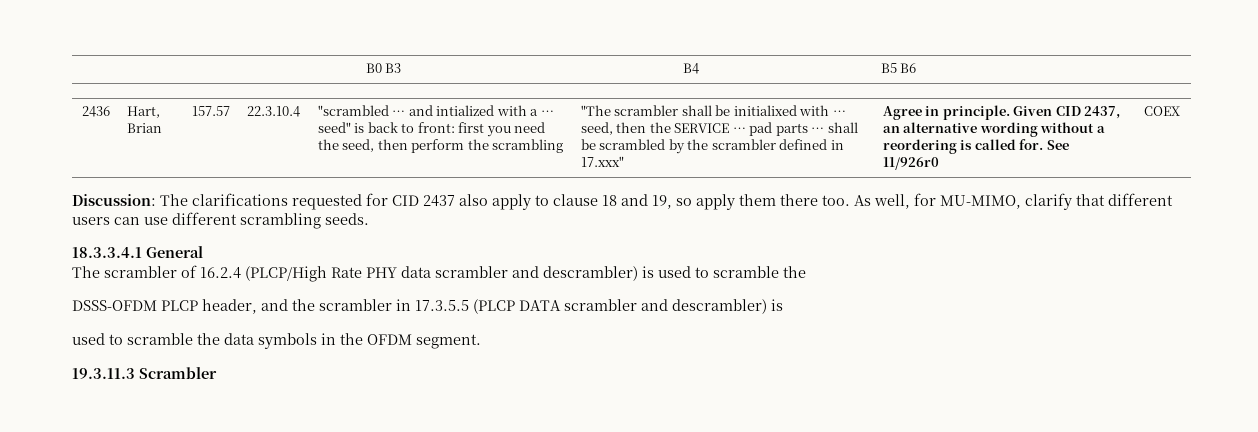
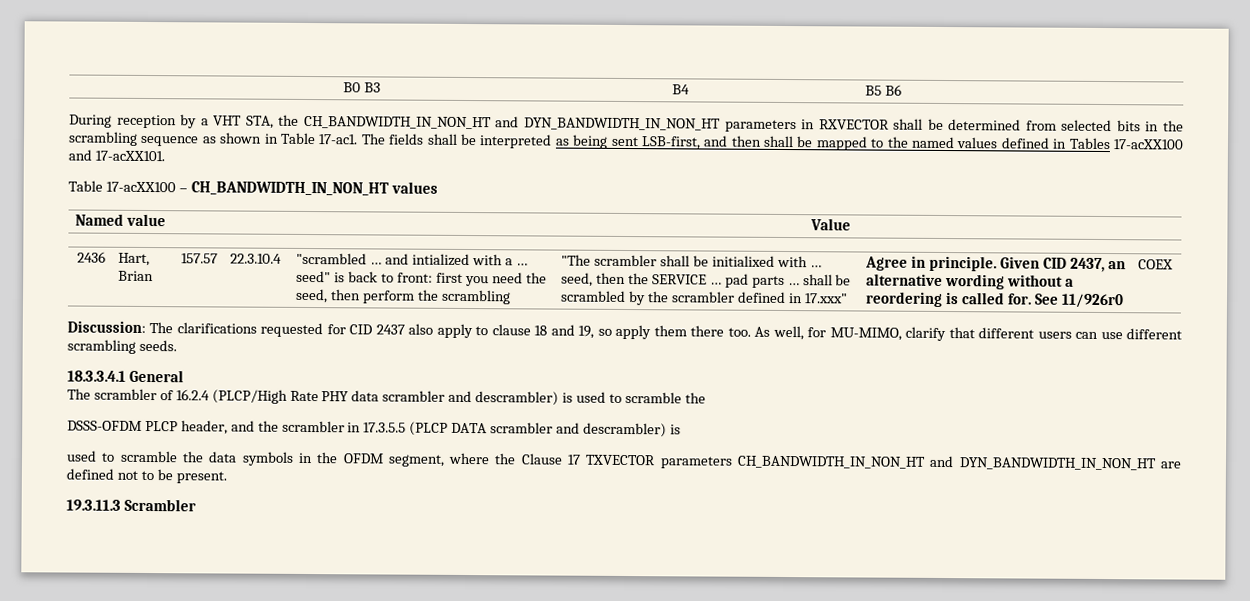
+ During reception by a VHT STA, the CH_BANDWIDTH_IN_NON_HT and DYN_BANDWIDTH_IN_NON_HT parameters in RXVECTOR shall be determined from selected bits in the scrambling sequence as shown in Table 17-ac1. The fields shall be interpreted as being sent LSB-first, and then shall be mapped to the named values defined in Tables 17-acXX100 and 17-acXX101.
+ Table 17-acXX100 – CH_BANDWIDTH_IN_NON_HT values
+ Named value | Value
- used to scramble the data symbols in the OFDM segment.
+ used to scramble the data symbols in the OFDM segment, where the Clause 17 TXVECTOR parameters CH_BANDWIDTH_IN_NON_HT and DYN_BANDWIDTH_IN_NON_HT are defined not to be present.

